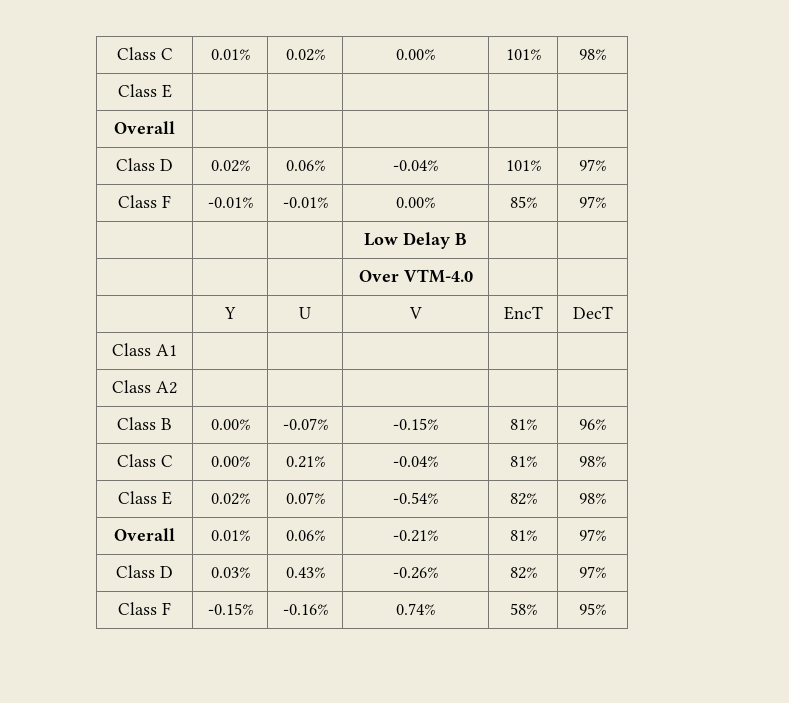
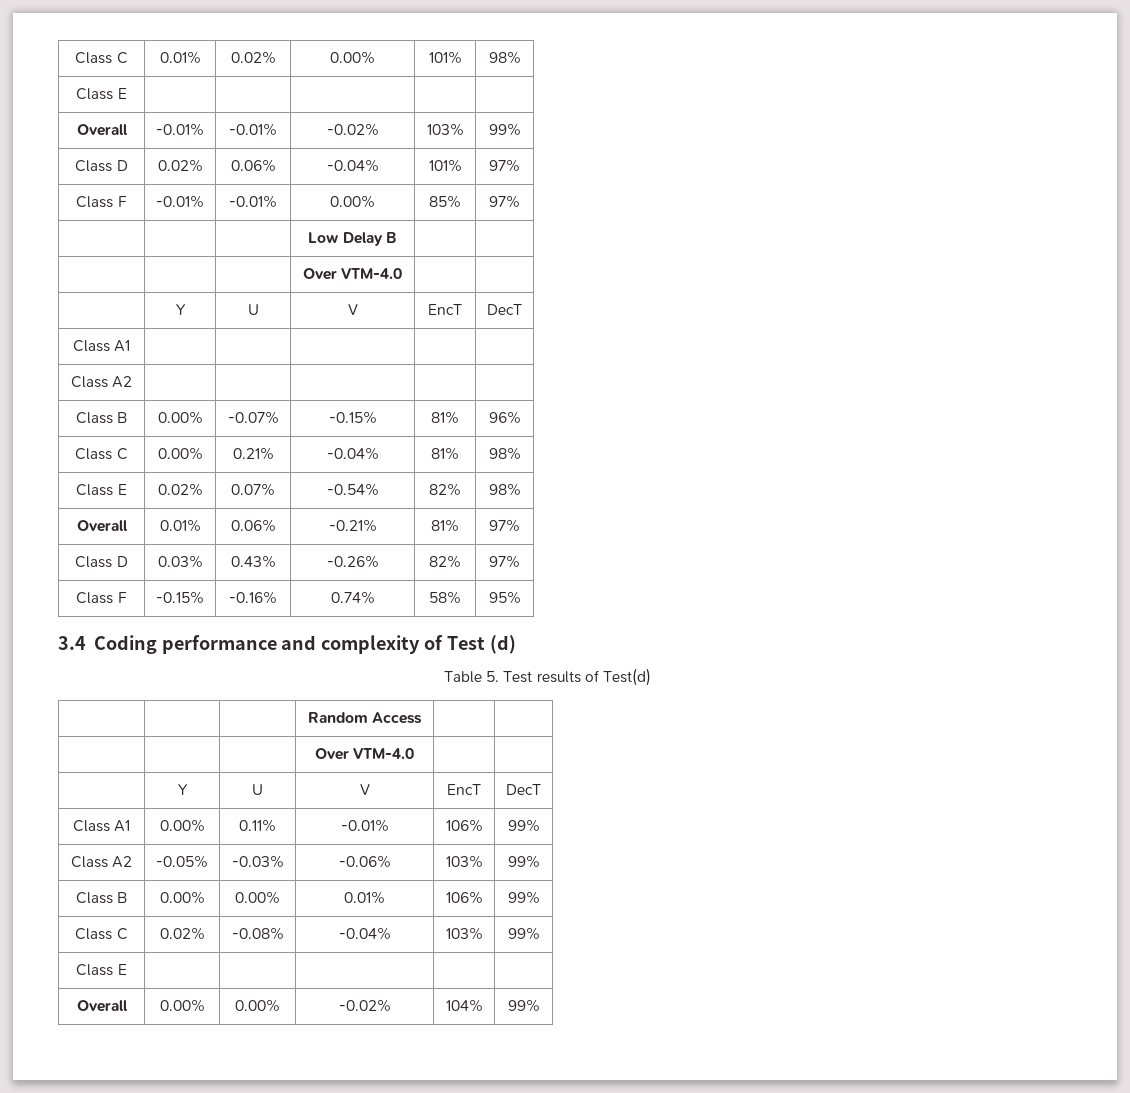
- Overall | | | | |
+ Overall | -0.01% | -0.01% | -0.02% | 103% | 99%
+ 3.4 Coding performance and complexity of Test (d)
+ Table 5. Test results of Test(d)
+ | | | Random Access | |
+ | | | Over VTM-4.0 | |
+ | Y | U | V | EncT | DecT
+ Class A1 | 0.00% | 0.11% | -0.01% | 106% | 99%
+ Class A2 | -0.05% | -0.03% | -0.06% | 103% | 99%
+ Class B | 0.00% | 0.00% | 0.01% | 106% | 99%
+ Class C | 0.02% | -0.08% | -0.04% | 103% | 99%
+ Class E | | | | |
+ Overall | 0.00% | 0.00% | -0.02% | 104% | 99%

